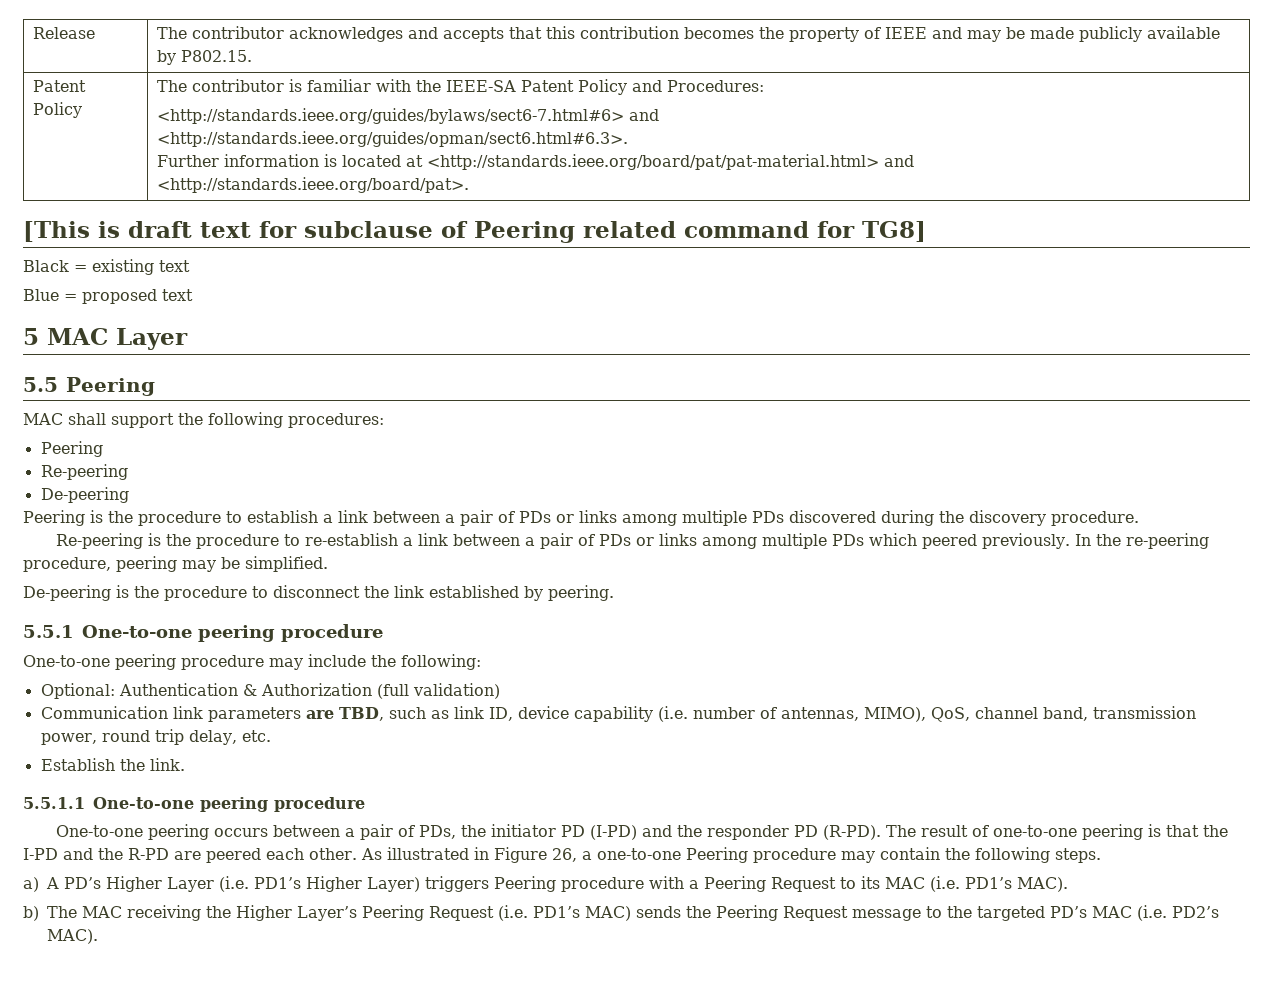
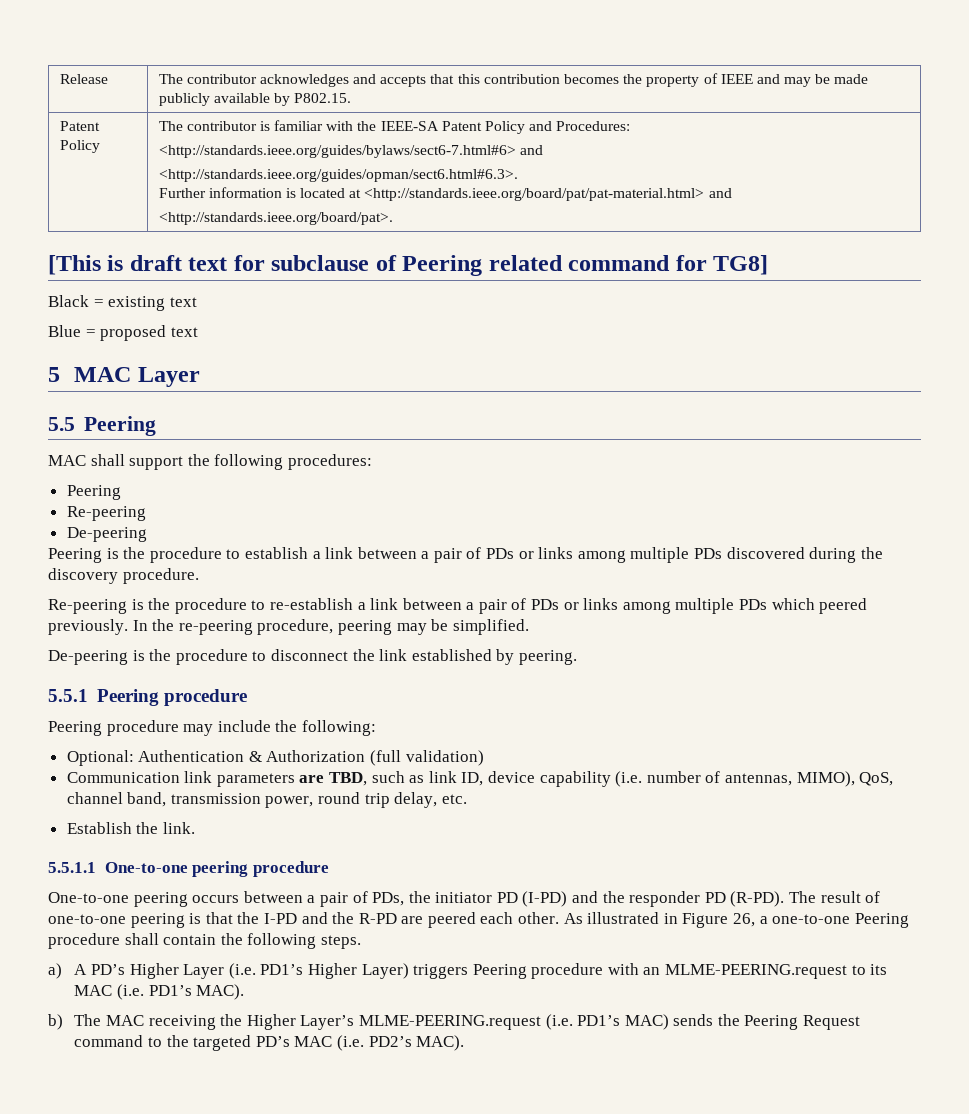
- 5.5.1 One-to-one peering procedure
- One-to-one peering procedure may include the following:
+ 5.5.1 Peering procedure
+ Peering procedure may include the following:
- As illustrated in Figure 26, a one-to-one Peering procedure may contain the following steps.
+ As illustrated in Figure 26, a one-to-one Peering procedure shall contain the following steps.
- a) A PD’s Higher Layer (i.e. PD1’s Higher Layer) triggers Peering procedure with a Peering Request to its MAC (i.e. PD1’s MAC).
+ a) A PD’s Higher Layer (i.e. PD1’s Higher Layer) triggers Peering procedure with an MLME-PEERING.request to its MAC (i.e. PD1’s MAC).
- b) The MAC receiving the Higher Layer’s Peering Request (i.e. PD1’s MAC) sends the Peering Request message to the targeted PD’s MAC (i.e. PD2’s MAC).
+ b) The MAC receiving the Higher Layer’s MLME-PEERING.request (i.e. PD1’s MAC) sends the Peering Request command to the targeted PD’s MAC (i.e. PD2’s MAC).

